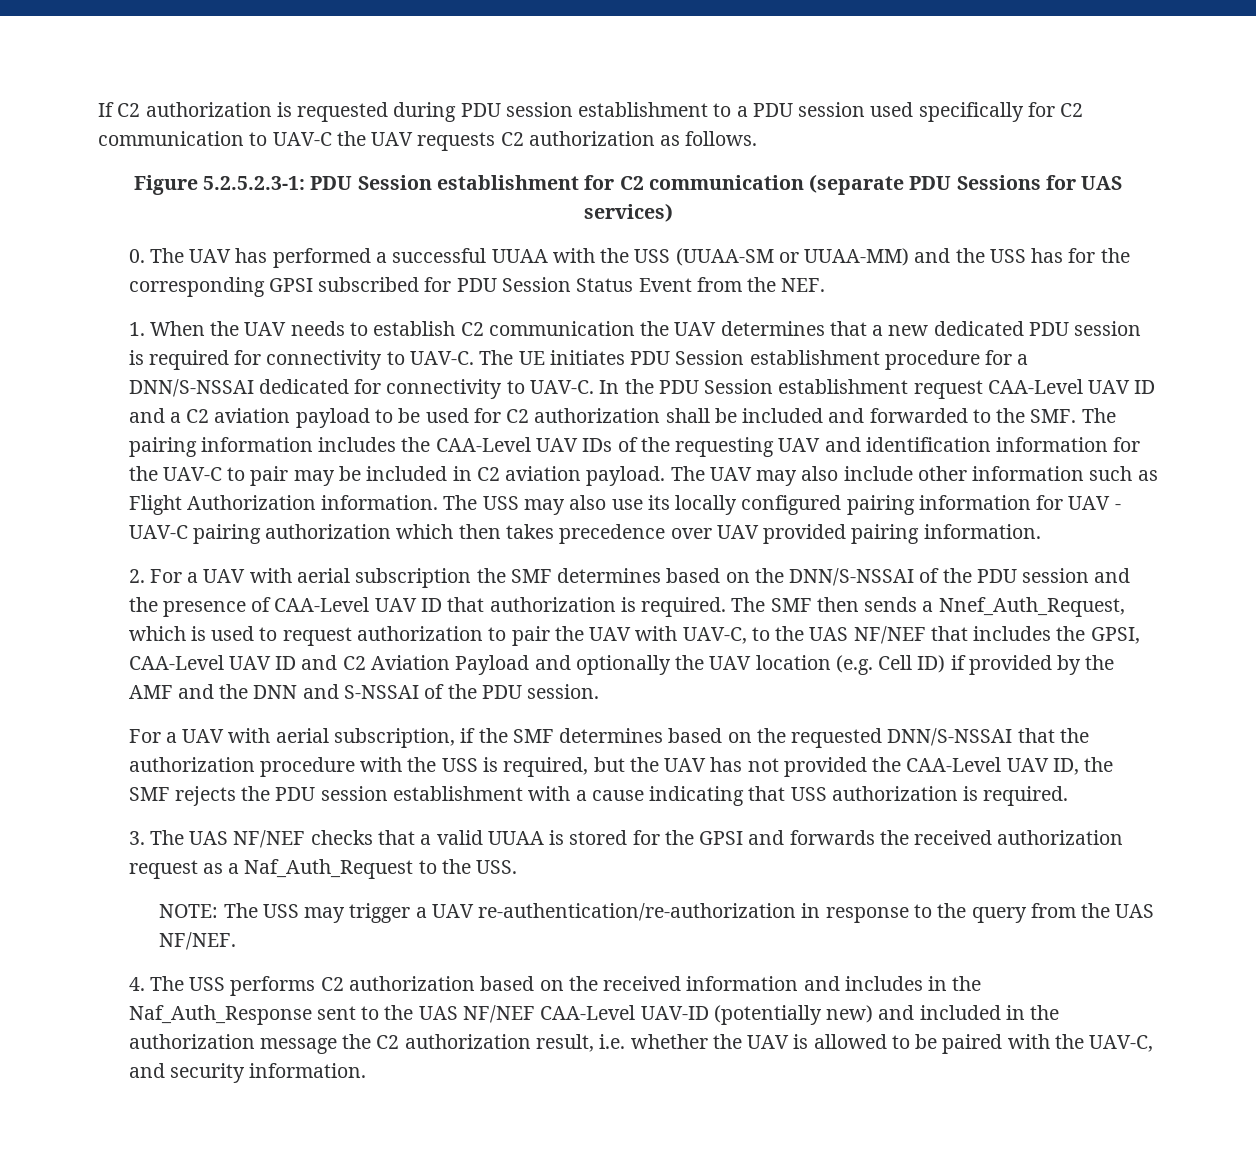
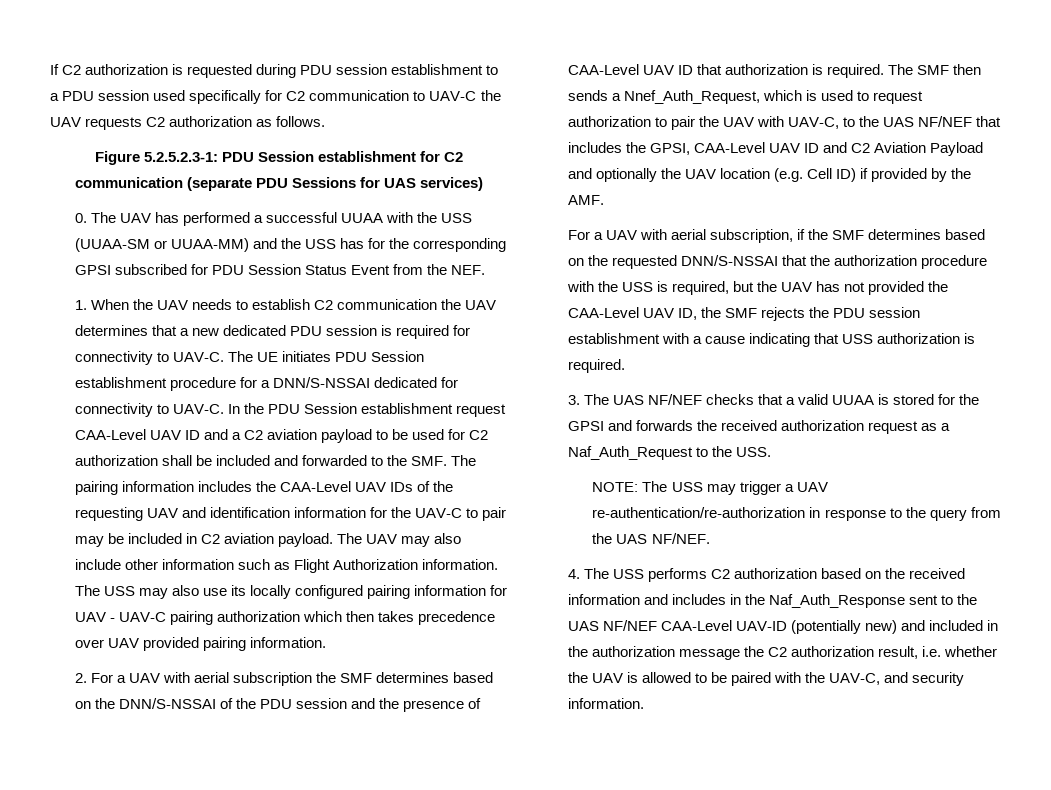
- The SMF then sends a Nnef_Auth_Request, which is used to request authorization to pair the UAV with UAV-C, to the UAS NF/NEF that includes the GPSI, CAA-Level UAV ID and C2 Aviation Payload and optionally the UAV location (e.g. Cell ID) if provided by the AMF and the DNN and S-NSSAI of the PDU session.
+ The SMF then sends a Nnef_Auth_Request, which is used to request authorization to pair the UAV with UAV-C, to the UAS NF/NEF that includes the GPSI, CAA-Level UAV ID and C2 Aviation Payload and optionally the UAV location (e.g. Cell ID) if provided by the AMF.

